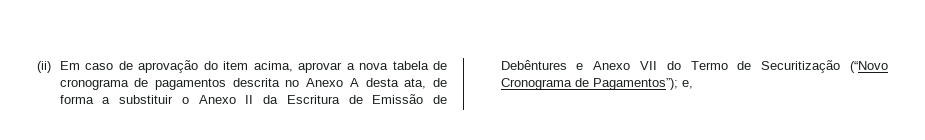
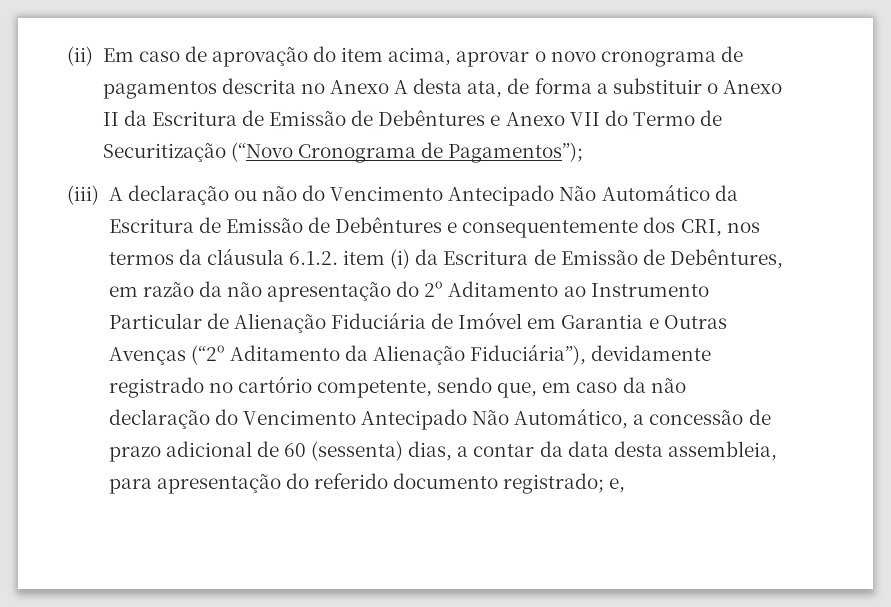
- (ii) Em caso de aprovação do item acima, aprovar a nova tabela de cronograma de pagamentos descrita no Anexo A desta ata, de forma a substituir o Anexo II da Escritura de Emissão de Debêntures e Anexo VII do Termo de Securitização (“Novo Cronograma de Pagamentos”); e,
+ (ii) Em caso de aprovação do item acima, aprovar o novo cronograma de pagamentos descrita no Anexo A desta ata, de forma a substituir o Anexo II da Escritura de Emissão de Debêntures e Anexo VII do Termo de Securitização (“Novo Cronograma de Pagamentos”);
+ (iii) A declaração ou não do Vencimento Antecipado Não Automático da Escritura de Emissão de Debêntures e consequentemente dos CRI, nos termos da cláusula 6.1.2. item (i) da Escritura de Emissão de Debêntures, em razão da não apresentação do 2º Aditamento ao Instrumento Particular de Alienação Fiduciária de Imóvel em Garantia e Outras Avenças (“2º Aditamento da Alienação Fiduciária”), devidamente registrado no cartório competente, sendo que, em caso da não declaração do Vencimento Antecipado Não Automático, a concessão de prazo adicional de 60 (sessenta) dias, a contar da data desta assembleia, para apresentação do referido documento registrado; e,

